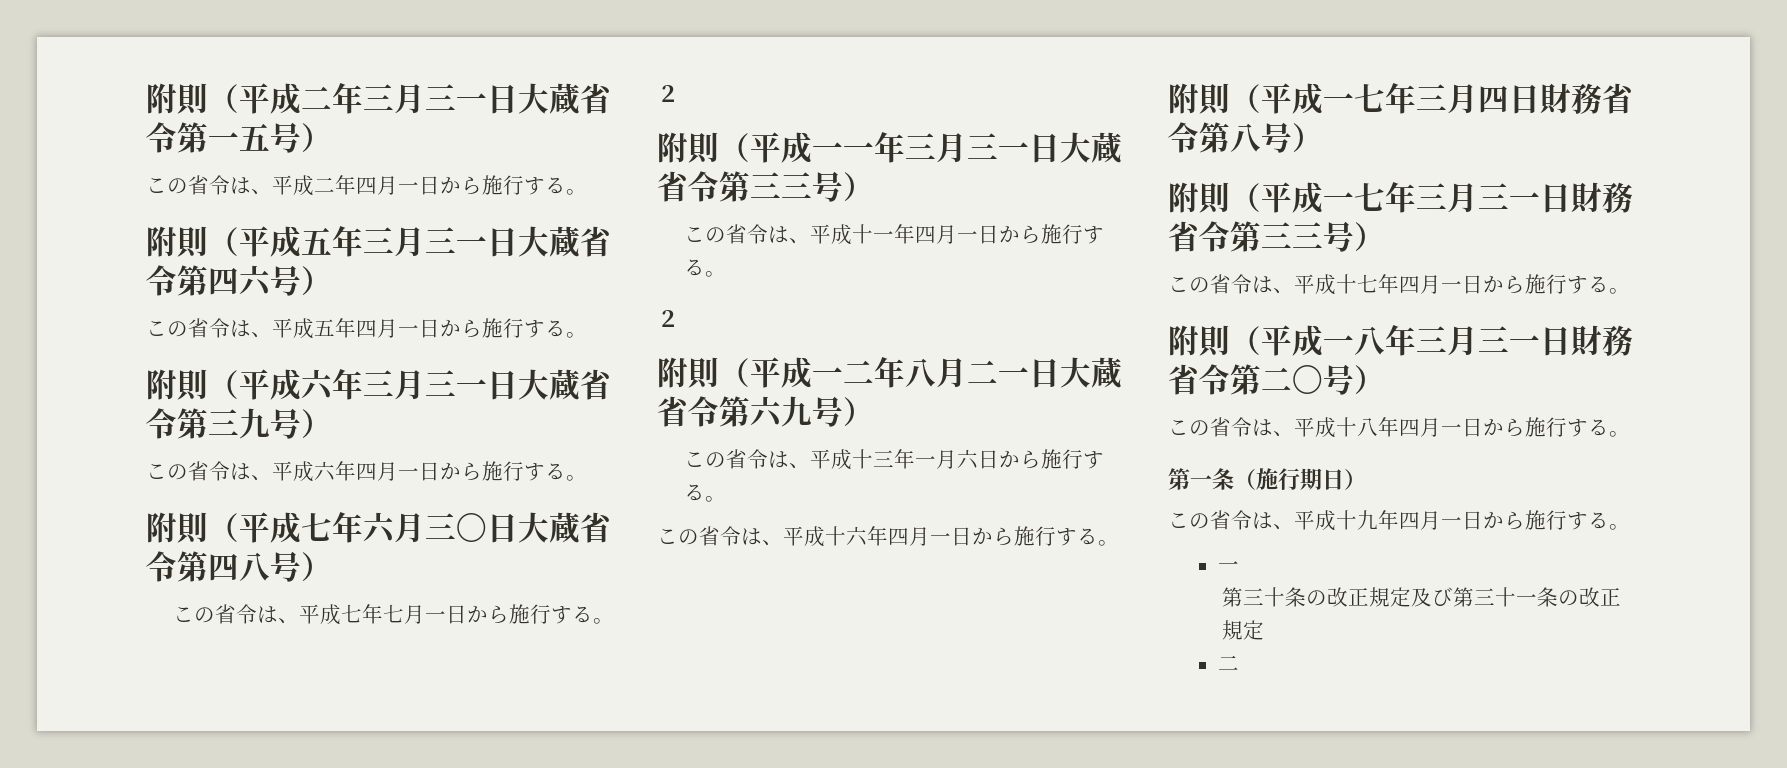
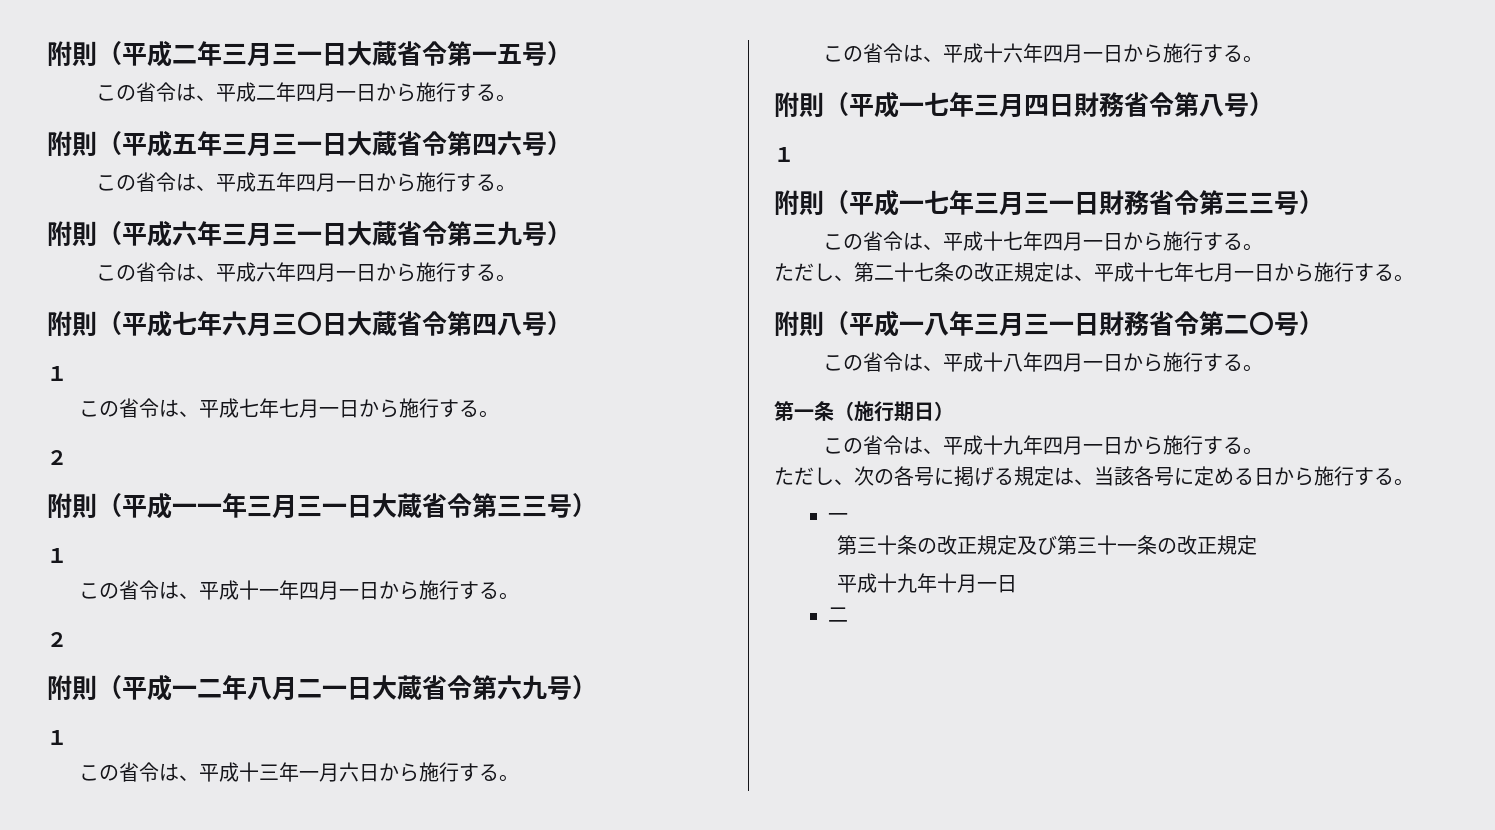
  附則（平成七年六月三〇日大蔵省令第四八号）
+ １
  附則（平成一一年三月三一日大蔵省令第三三号）
+ １
  附則（平成一二年八月二一日大蔵省令第六九号）
+ １
  附則（平成一七年三月四日財務省令第八号）
+ １
+ ただし、第二十七条の改正規定は、平成十七年七月一日から施行する。
+ ただし、次の各号に掲げる規定は、当該各号に定める日から施行する。
+ 平成十九年十月一日

